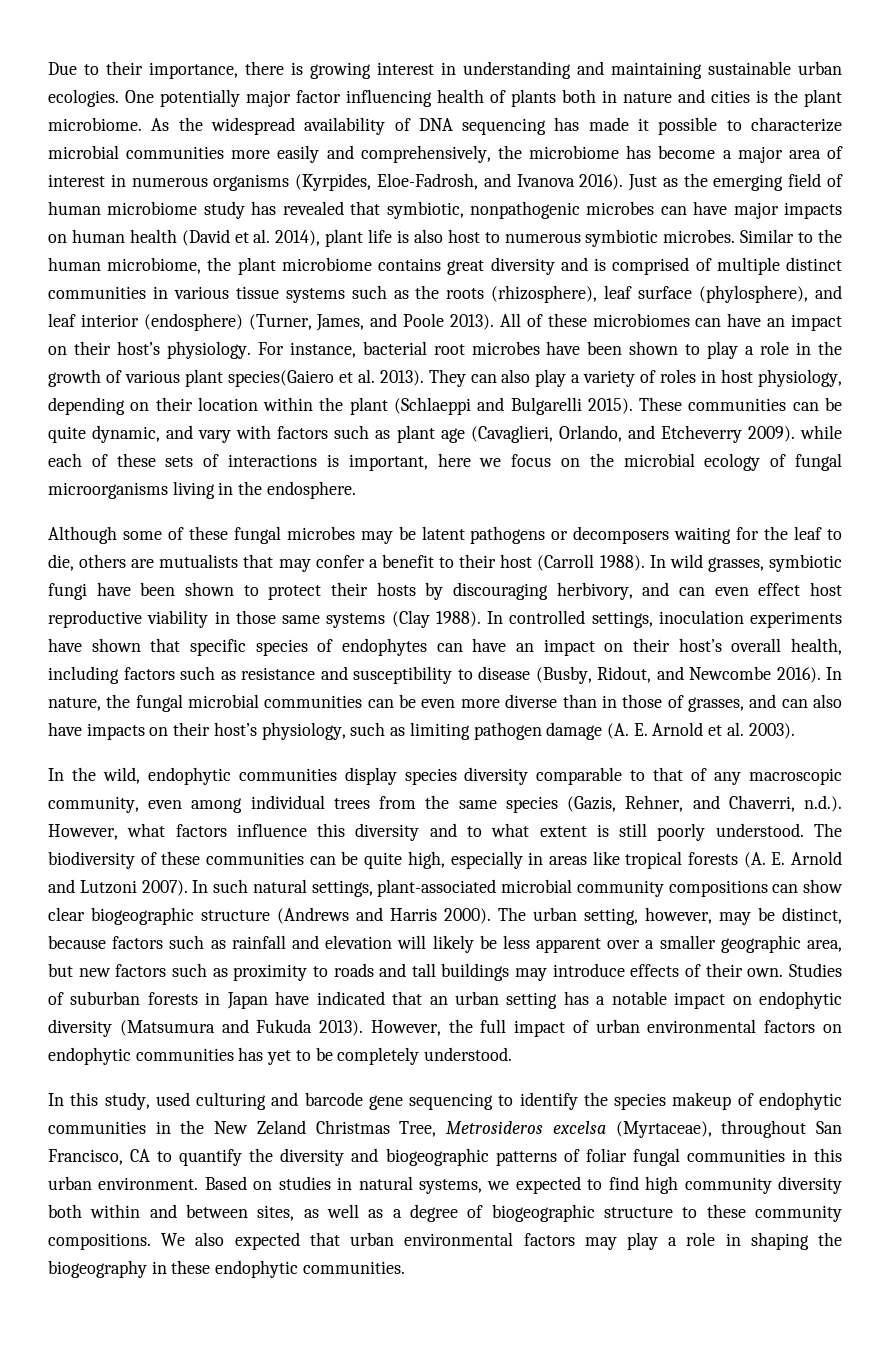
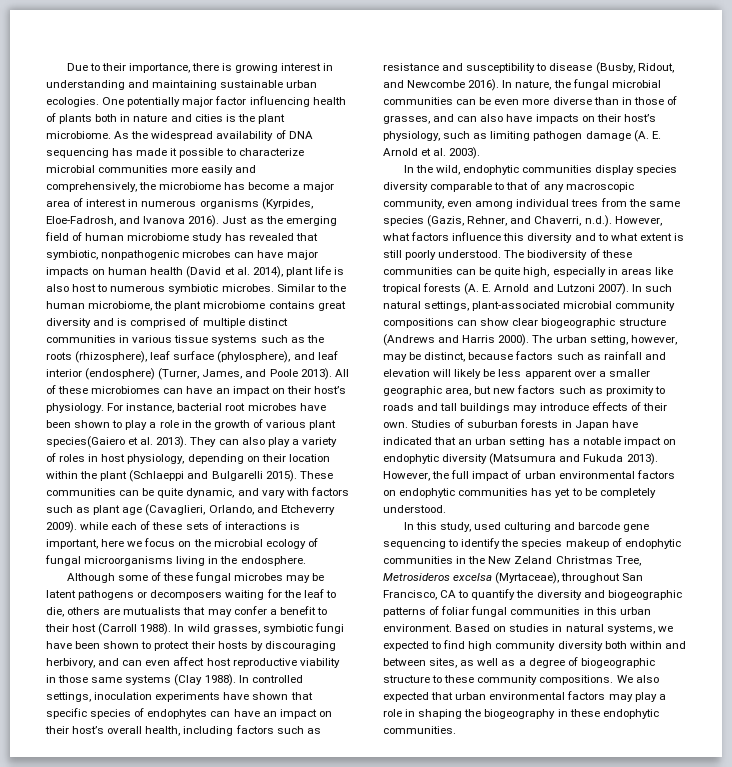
- In wild grasses, symbiotic fungi have been shown to protect their hosts by discouraging herbivory, and can even effect host reproductive viability in those same systems (Clay 1988).
+ In wild grasses, symbiotic fungi have been shown to protect their hosts by discouraging herbivory, and can even affect host reproductive viability in those same systems (Clay 1988).

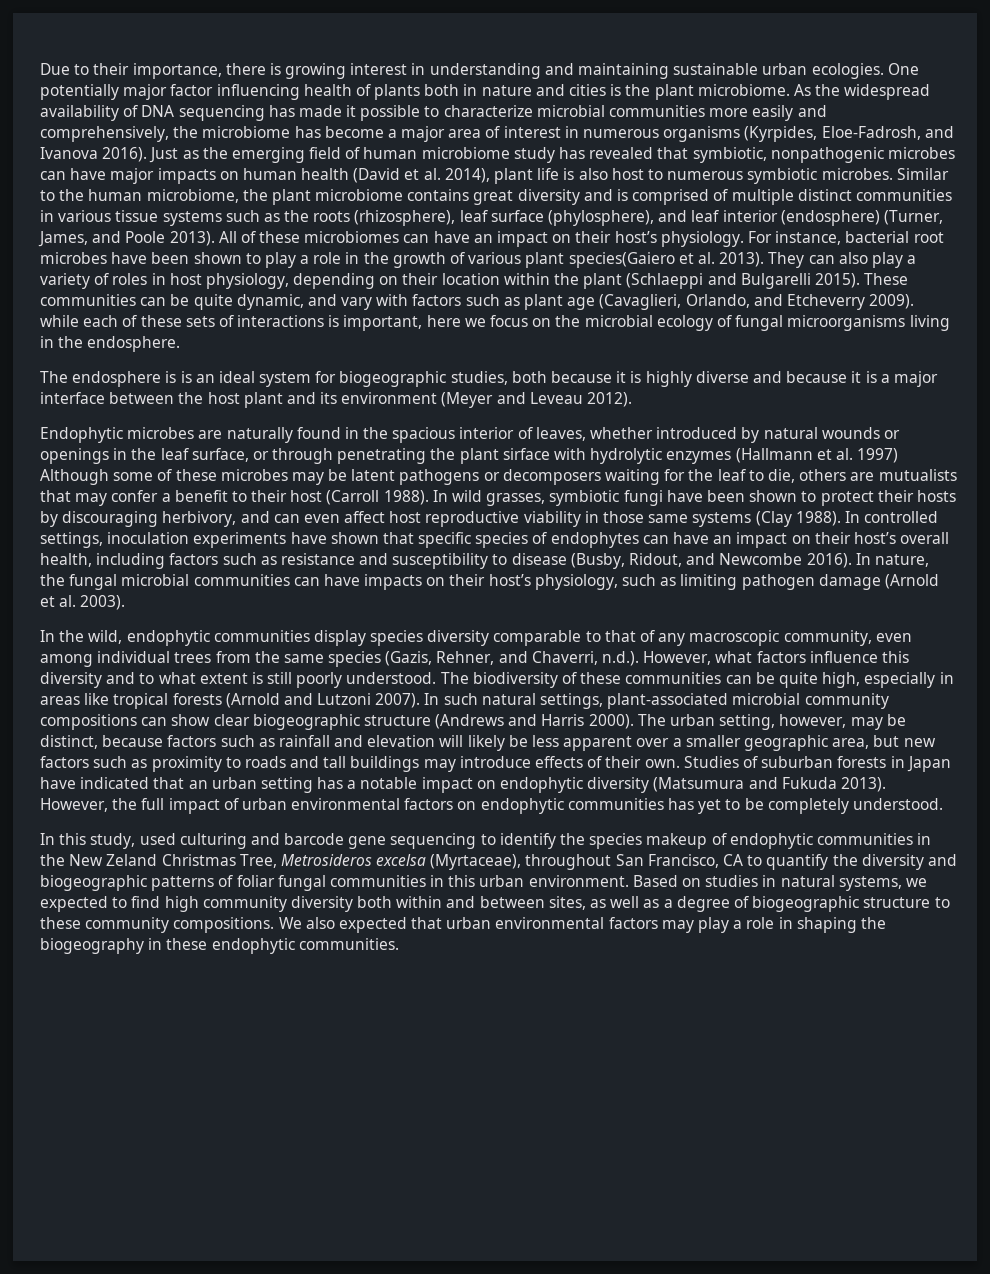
- Although some of these fungal microbes may be latent pathogens or decomposers waiting for the leaf to die, others are mutualists that may confer a benefit to their host (Carroll 1988).
+ The endosphere is is an ideal system for biogeographic studies, both because it is highly diverse and because it is a major interface between the host plant and its environment (Meyer and Leveau 2012).
+ Endophytic microbes are naturally found in the spacious interior of leaves, whether introduced by natural wounds or openings in the leaf surface, or through penetrating the plant sirface with hydrolytic enzymes (Hallmann et al. 1997) Although some of these microbes may be latent pathogens or decomposers waiting for the leaf to die, others are mutualists that may confer a benefit to their host (Carroll 1988).
- In nature, the fungal microbial communities can be even more diverse than in those of grasses, and can also have impacts on their host’s physiology, such as limiting pathogen damage (A. E. Arnold et al. 2003).
+ In nature, the fungal microbial communities can have impacts on their host’s physiology, such as limiting pathogen damage (Arnold et al. 2003).
- The biodiversity of these communities can be quite high, especially in areas like tropical forests (A. E. Arnold and Lutzoni 2007).
+ The biodiversity of these communities can be quite high, especially in areas like tropical forests (Arnold and Lutzoni 2007).

